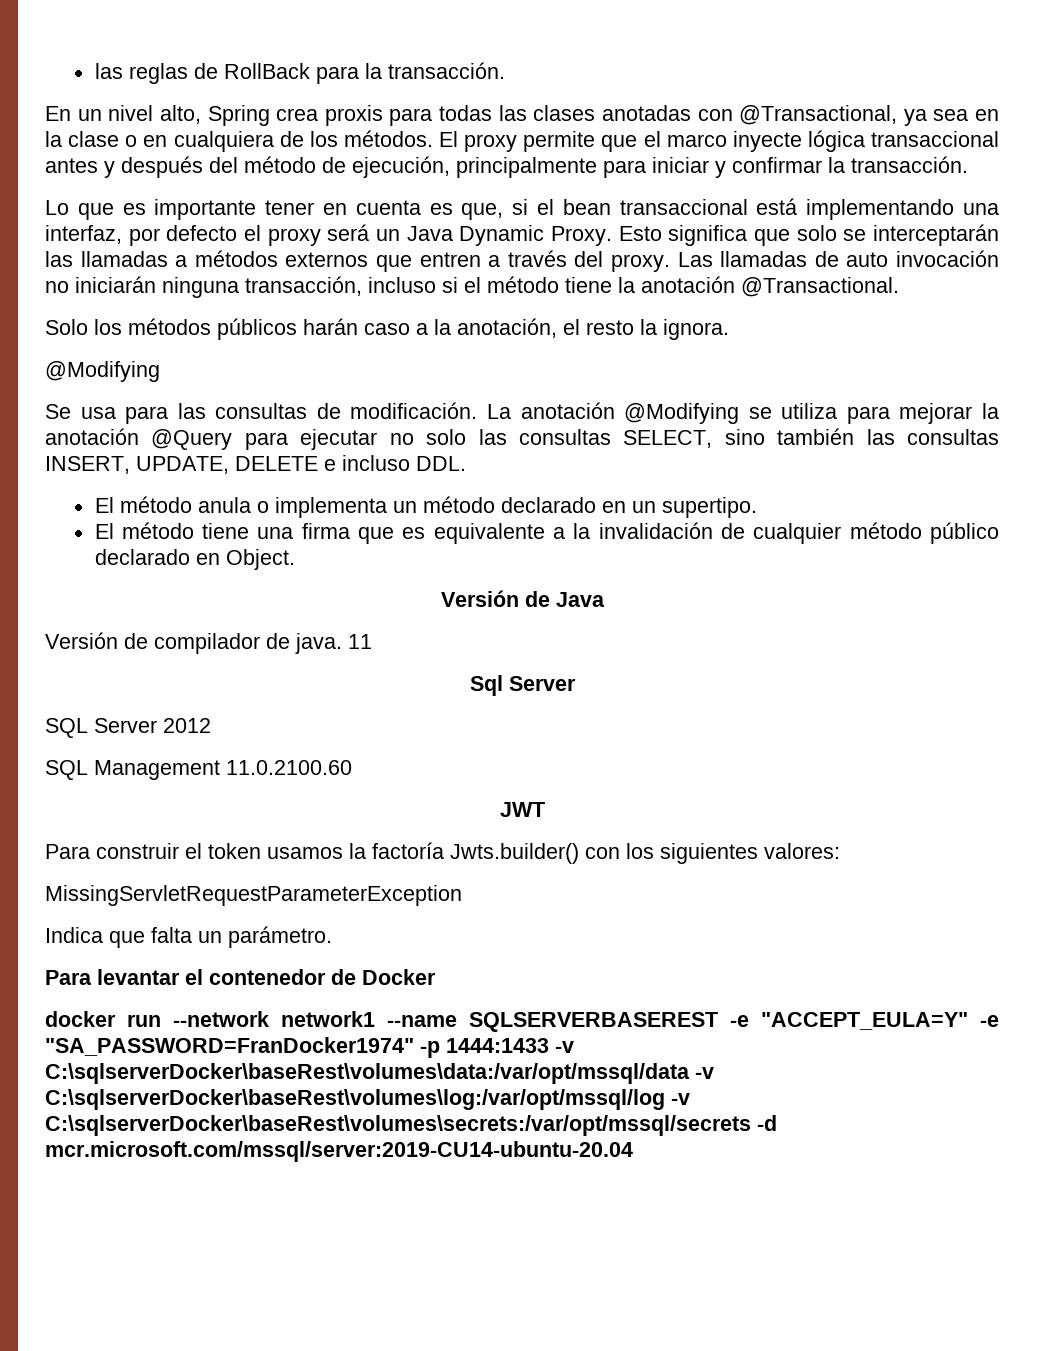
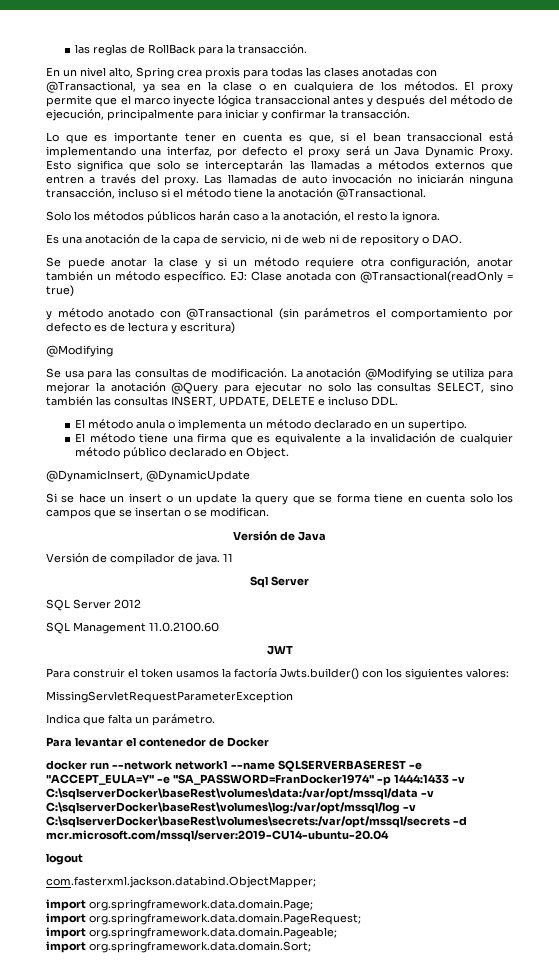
+ Es una anotación de la capa de servicio, ni de web ni de repository o DAO.
+ Se puede anotar la clase y si un método requiere otra configuración, anotar también un método específico. EJ: Clase anotada con @Transactional(readOnly = true)
+ y método anotado con @Transactional (sin parámetros el comportamiento por defecto es de lectura y escritura)
+ @DynamicInsert, @DynamicUpdate
+ Si se hace un insert o un update la query que se forma tiene en cuenta solo los campos que se insertan o se modifican.
+ logout
+ com.fasterxml.jackson.databind.ObjectMapper;
+ import org.springframework.data.domain.Page;
+ import org.springframework.data.domain.PageRequest;
+ import org.springframework.data.domain.Pageable;
+ import org.springframework.data.domain.Sort;

